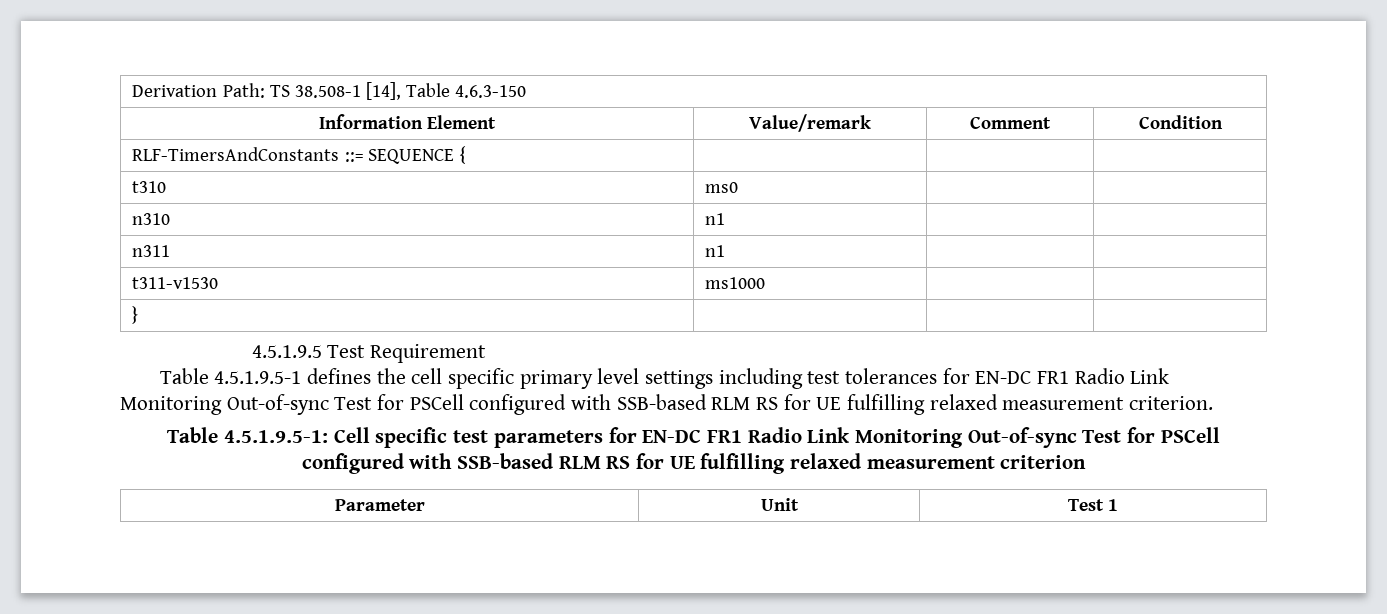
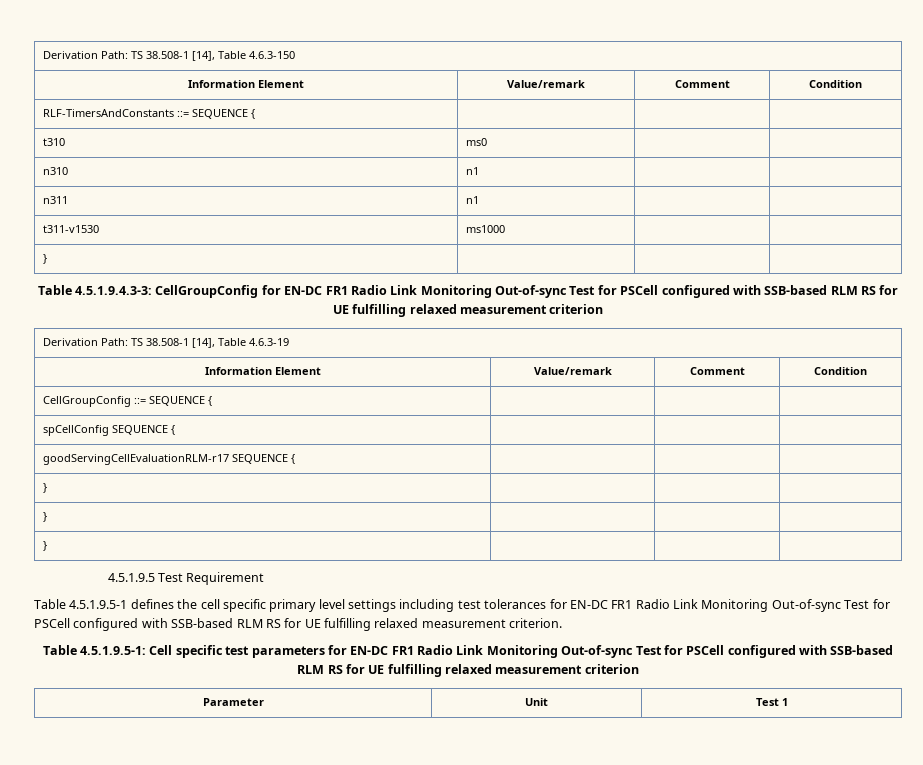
+ Table 4.5.1.9.4.3-3: CellGroupConfig for EN-DC FR1 Radio Link Monitoring Out-of-sync Test for PSCell configured with SSB-based RLM RS for UE fulfilling relaxed measurement criterion
+ Derivation Path: TS 38.508-1 [14], Table 4.6.3-19
+ Information Element | Value/remark | Comment | Condition
+ CellGroupConfig ::= SEQUENCE { | | |
+ spCellConfig SEQUENCE { | | |
+ goodServingCellEvaluationRLM-r17 SEQUENCE { | | |
+ } | | |
+ } | | |
+ } | | |

